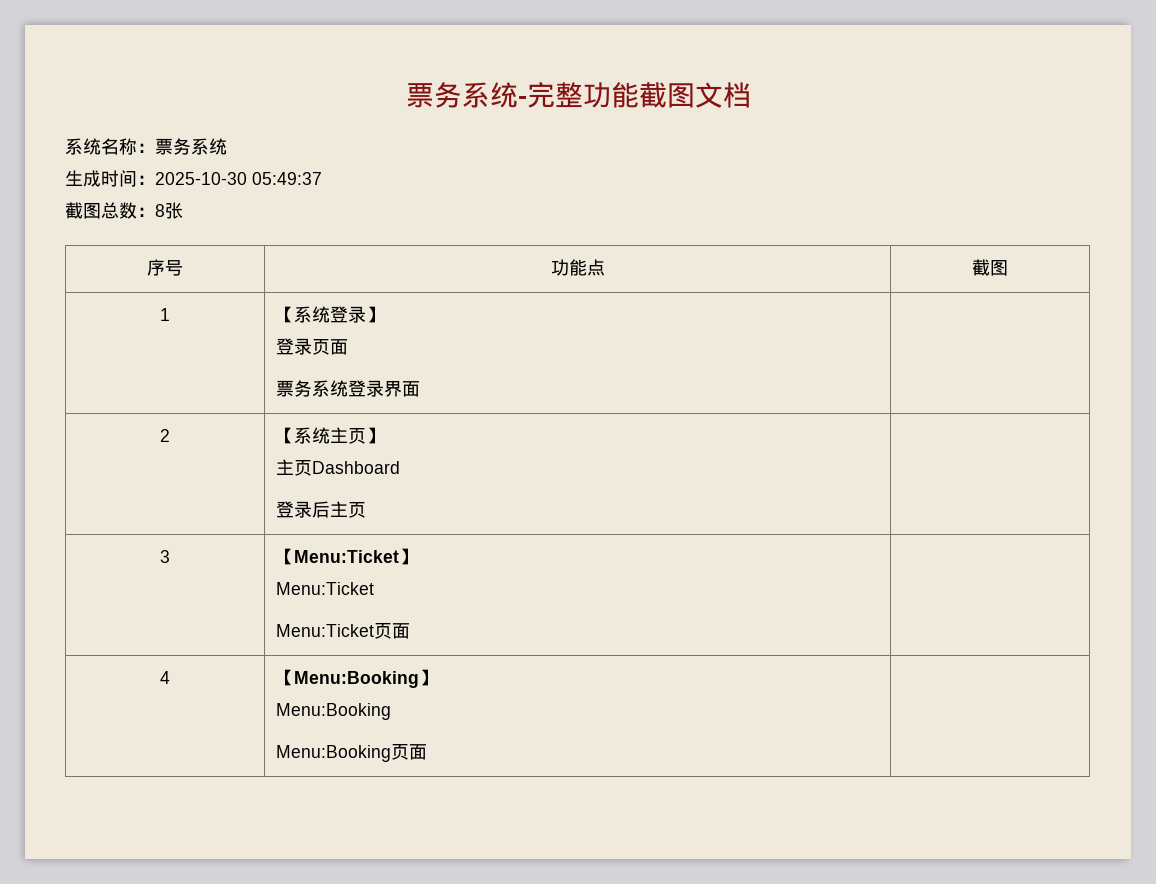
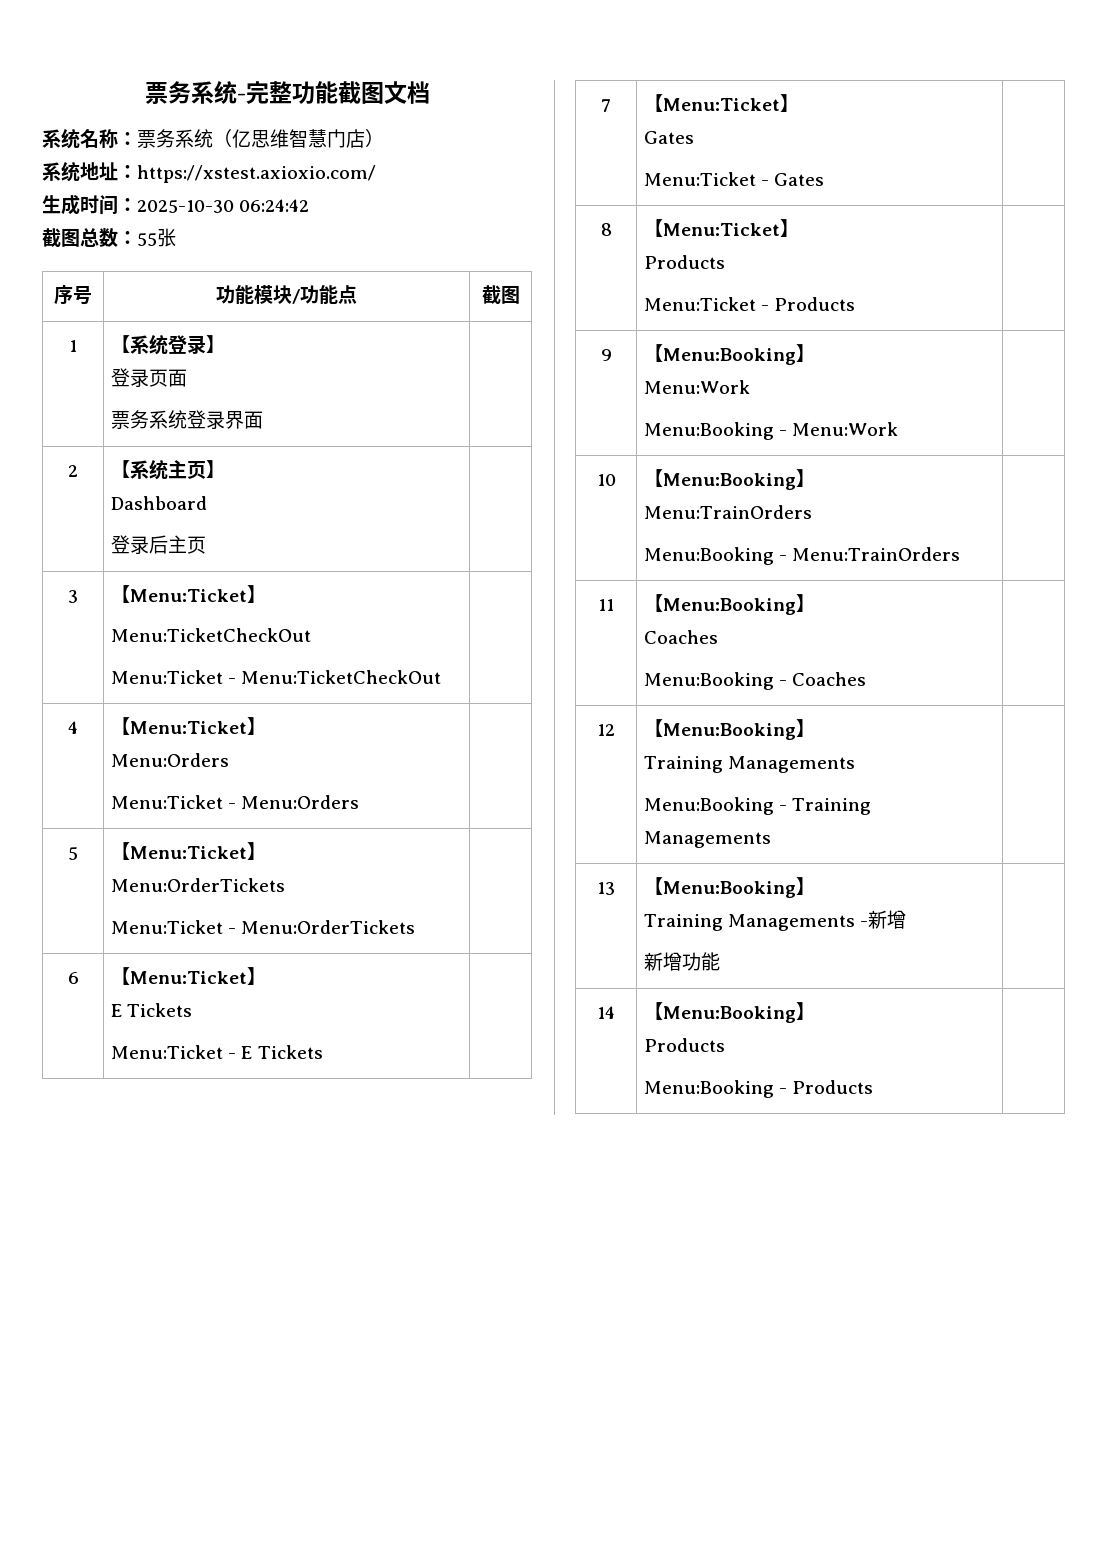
- 系统名称：票务系统
+ 系统名称：票务系统（亿思维智慧门店）
+ 系统地址：https://xstest.axioxio.com/
- 生成时间：2025-10-30 05:49:37
+ 生成时间：2025-10-30 06:24:42
- 截图总数：8张
+ 截图总数：55张
- 序号 | 功能点 | 截图
+ 序号 | 功能模块/功能点 | 截图
  2 | 【系统主页】
- 主页Dashboard
+ Dashboard
  3 | 【Menu:Ticket】
- Menu:Ticket
- Menu:Ticket页面 |
+ Menu:TicketCheckOut
+ Menu:Ticket - Menu:TicketCheckOut |
- 4 | 【Menu:Booking】
- Menu:Booking
- Menu:Booking页面 |
+ 4 | 【Menu:Ticket】
+ Menu:Orders
+ Menu:Ticket - Menu:Orders |
+ 5 | 【Menu:Ticket】
+ Menu:OrderTickets
+ Menu:Ticket - Menu:OrderTickets |
+ 6 | 【Menu:Ticket】
+ E Tickets
+ Menu:Ticket - E Tickets |
+ 7 | 【Menu:Ticket】
+ Gates
+ Menu:Ticket - Gates |
+ 8 | 【Menu:Ticket】
+ Products
+ Menu:Ticket - Products |
+ 9 | 【Menu:Booking】
+ Menu:Work
+ Menu:Booking - Menu:Work |
+ 10 | 【Menu:Booking】
+ Menu:TrainOrders
+ Menu:Booking - Menu:TrainOrders |
+ 11 | 【Menu:Booking】
+ Coaches
+ Menu:Booking - Coaches |
+ 12 | 【Menu:Booking】
+ Training Managements
+ Menu:Booking - Training Managements |
+ 13 | 【Menu:Booking】
+ Training Managements -新增
+ 新增功能 |
+ 14 | 【Menu:Booking】
+ Products
+ Menu:Booking - Products |

